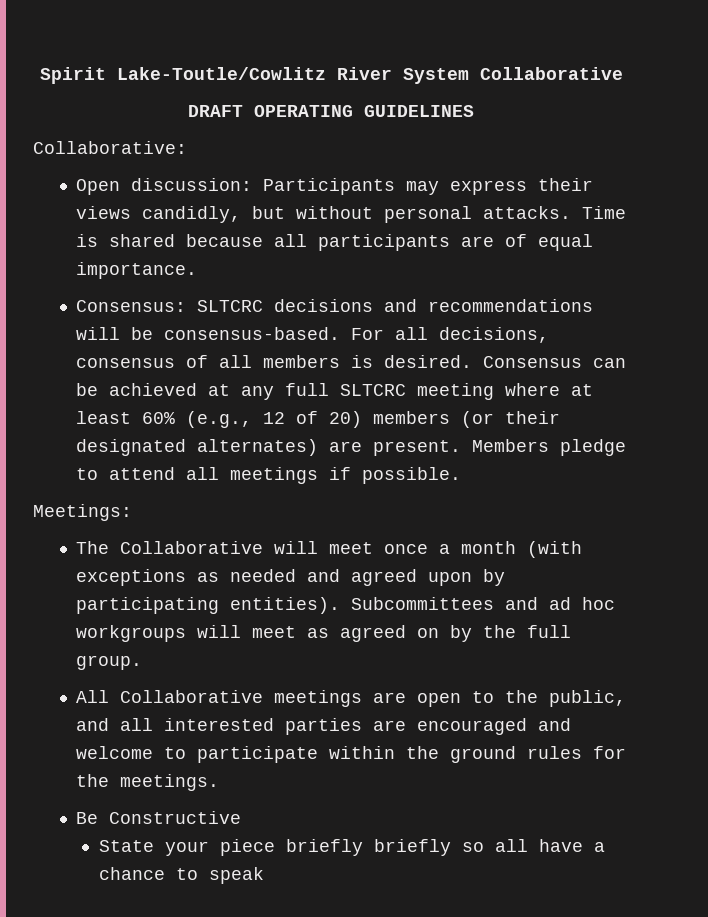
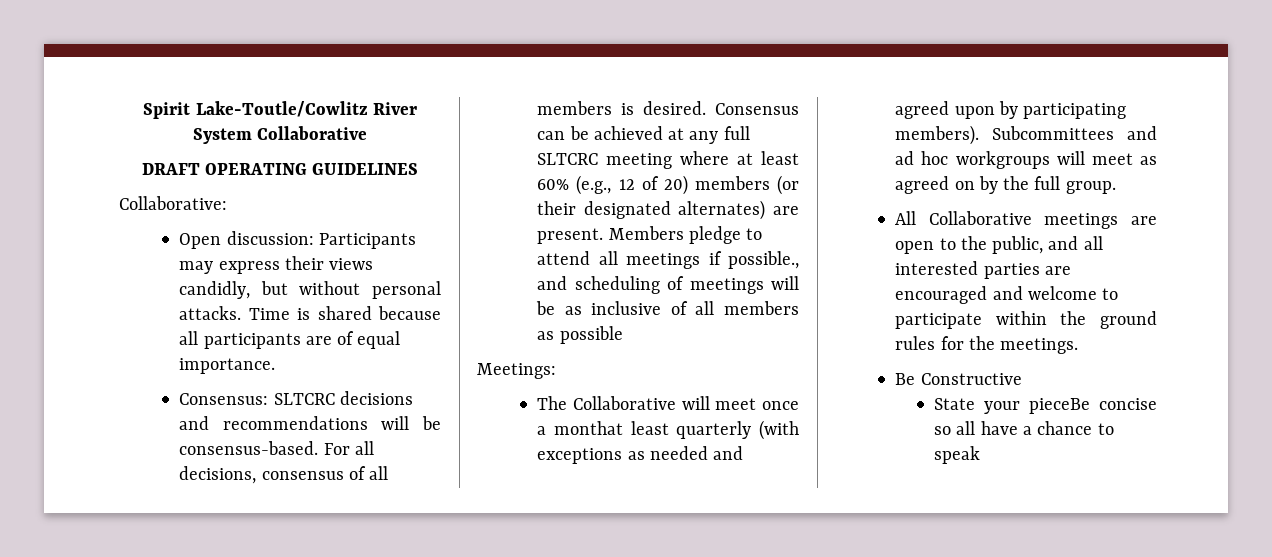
- Members pledge to attend all meetings if possible.
+ Members pledge to attend all meetings if possible., and scheduling of meetings will be as inclusive of all members as possible
- The Collaborative will meet once a month (with exceptions as needed and agreed upon by participating entities).
+ The Collaborative will meet once a monthat least quarterly (with exceptions as needed and agreed upon by participating members).
- State your piece briefly briefly so all have a chance to speak
+ State your pieceBe concise so all have a chance to speak

